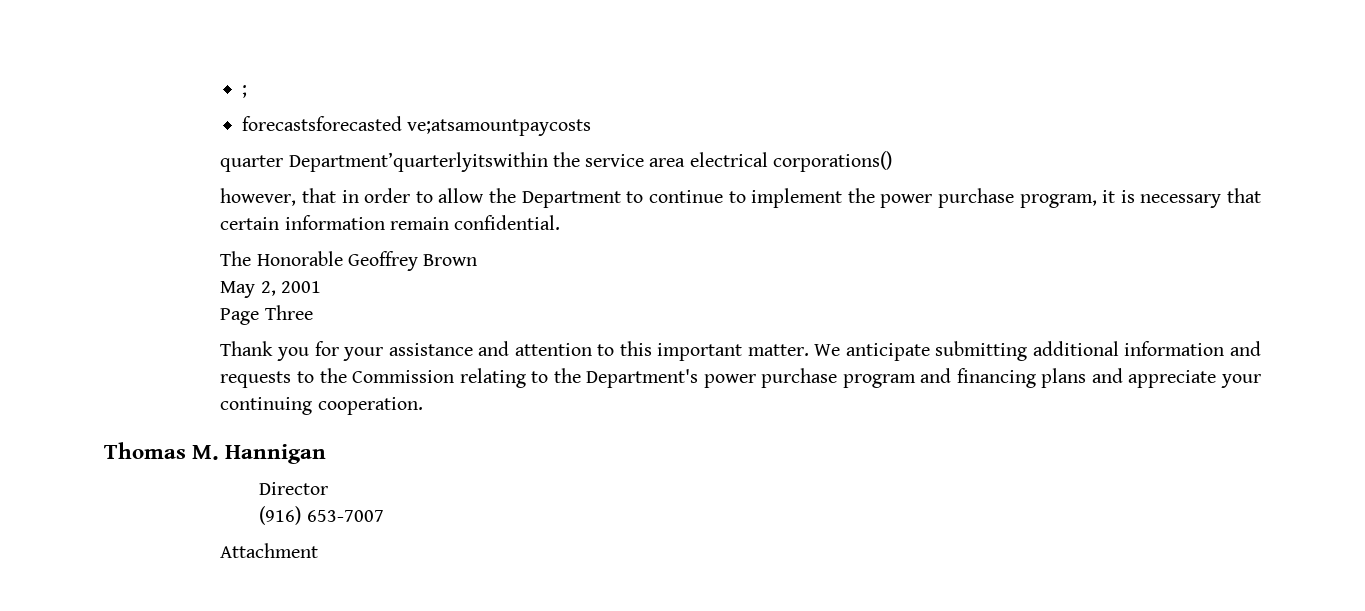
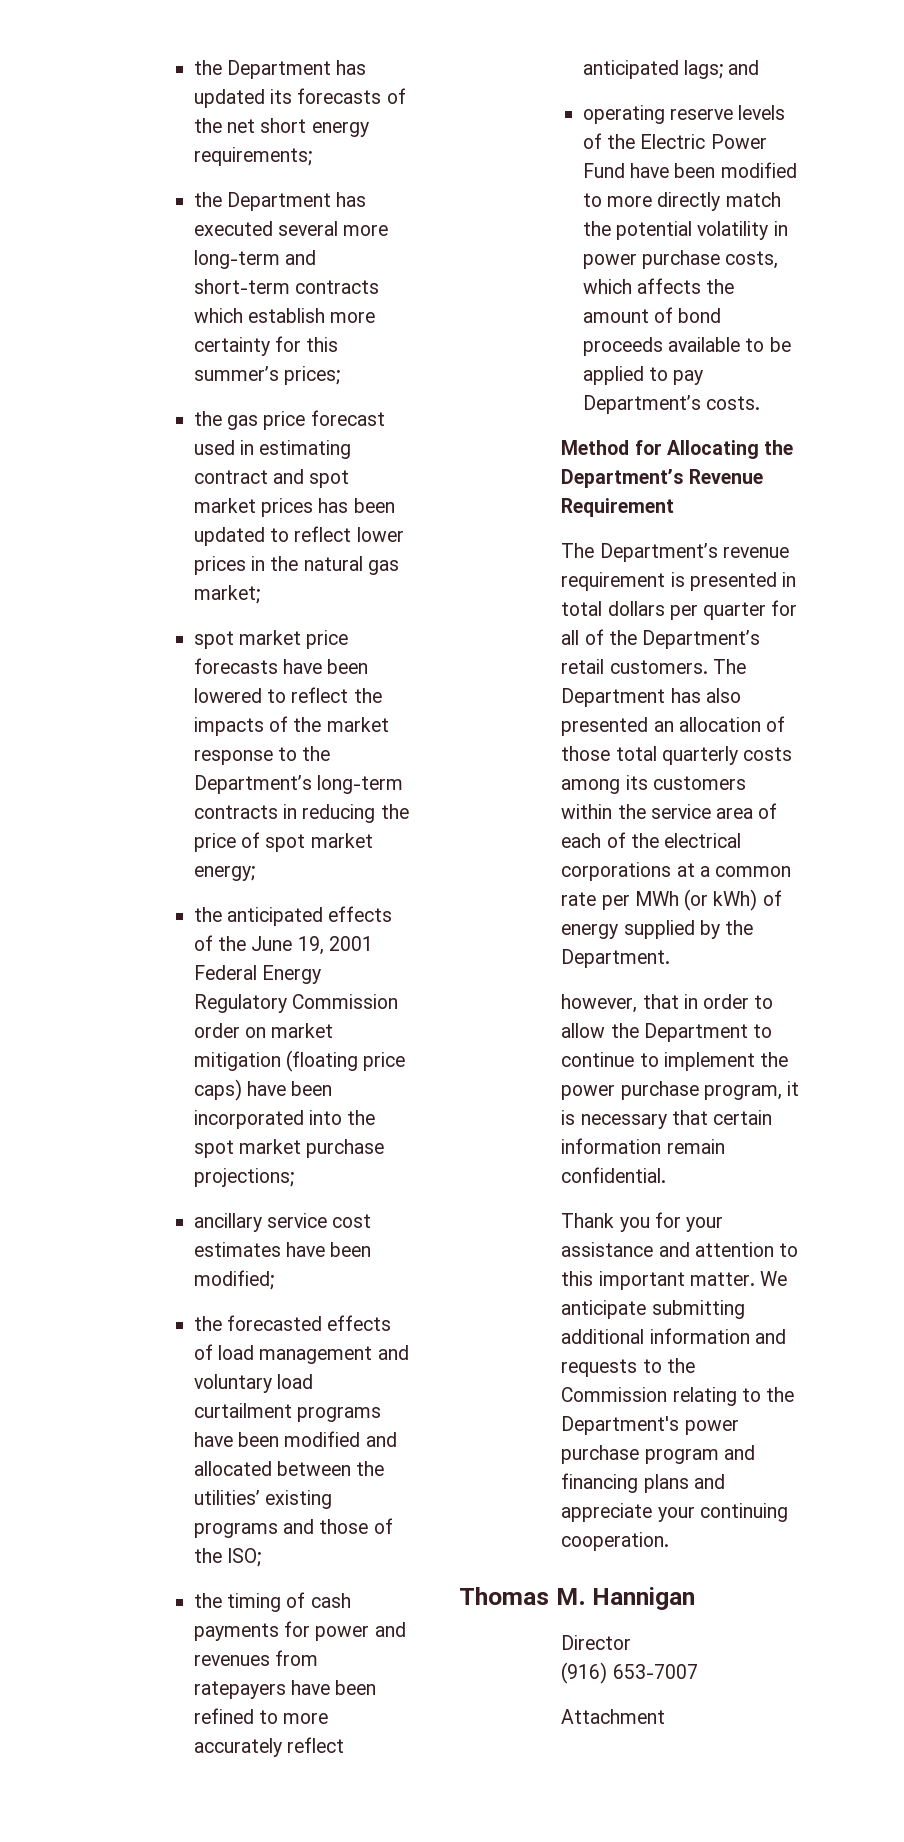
- ;
- forecastsforecasted ve;atsamountpaycosts
- quarter Department’quarterlyitswithin the service area electrical corporations()
+ the Department has updated its forecasts of the net short energy requirements;
+ the Department has executed several more long-term and short-term contracts which establish more certainty for this summer’s prices;
+ the gas price forecast used in estimating contract and spot market prices has been updated to reflect lower prices in the natural gas market;
+ spot market price forecasts have been lowered to reflect the impacts of the market response to the Department’s long-term contracts in reducing the price of spot market energy;
+ the anticipated effects of the June 19, 2001 Federal Energy Regulatory Commission order on market mitigation (floating price caps) have been incorporated into the spot market purchase projections;
+ ancillary service cost estimates have been modified;
+ the forecasted effects of load management and voluntary load curtailment programs have been modified and allocated between the utilities’ existing programs and those of the ISO;
+ the timing of cash payments for power and revenues from ratepayers have been refined to more accurately reflect anticipated lags; and
+ operating reserve levels of the Electric Power Fund have been modified to more directly match the potential volatility in power purchase costs, which affects the amount of bond proceeds available to be applied to pay Department’s costs.
+ Method for Allocating the Department’s Revenue Requirement
+ The Department’s revenue requirement is presented in total dollars per quarter for all of the Department’s retail customers. The Department has also presented an allocation of those total quarterly costs among its customers within the service area of each of the electrical corporations at a common rate per MWh (or kWh) of energy supplied by the Department.
- The Honorable Geoffrey Brown
- May 2, 2001
- Page Three

